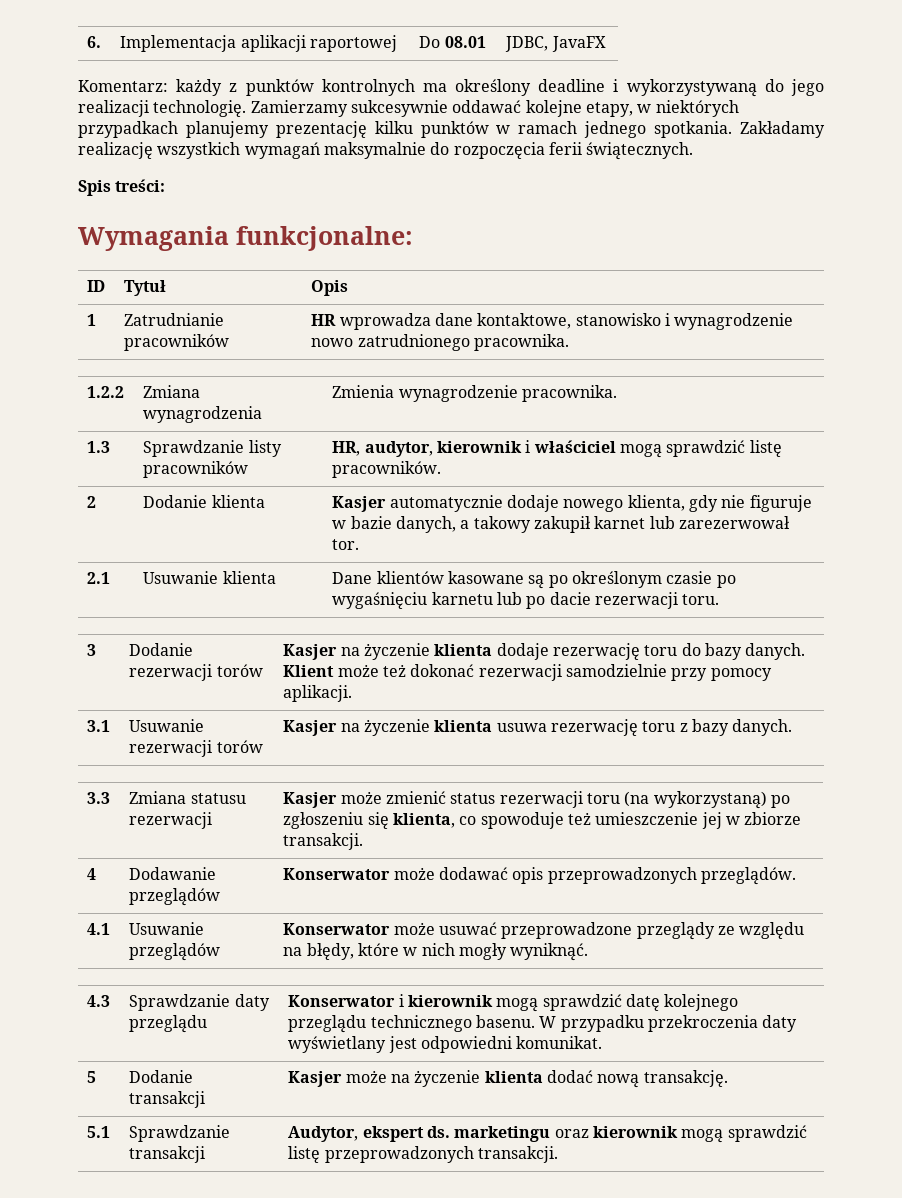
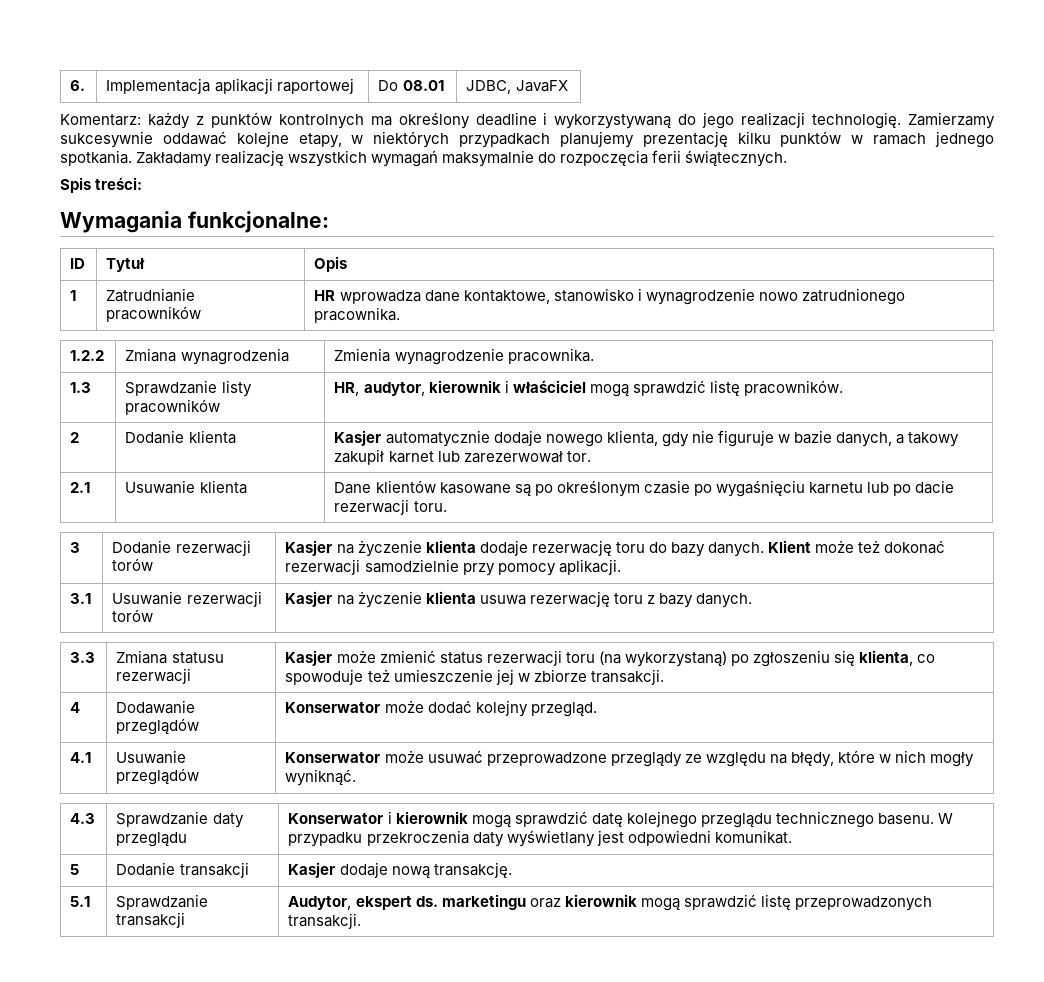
- 4 | Dodawanie przeglądów | Konserwator może dodawać opis przeprowadzonych przeglądów.
+ 4 | Dodawanie przeglądów | Konserwator może dodać kolejny przegląd.
- 5 | Dodanie transakcji | Kasjer może na życzenie klienta dodać nową transakcję.
+ 5 | Dodanie transakcji | Kasjer dodaje nową transakcję.

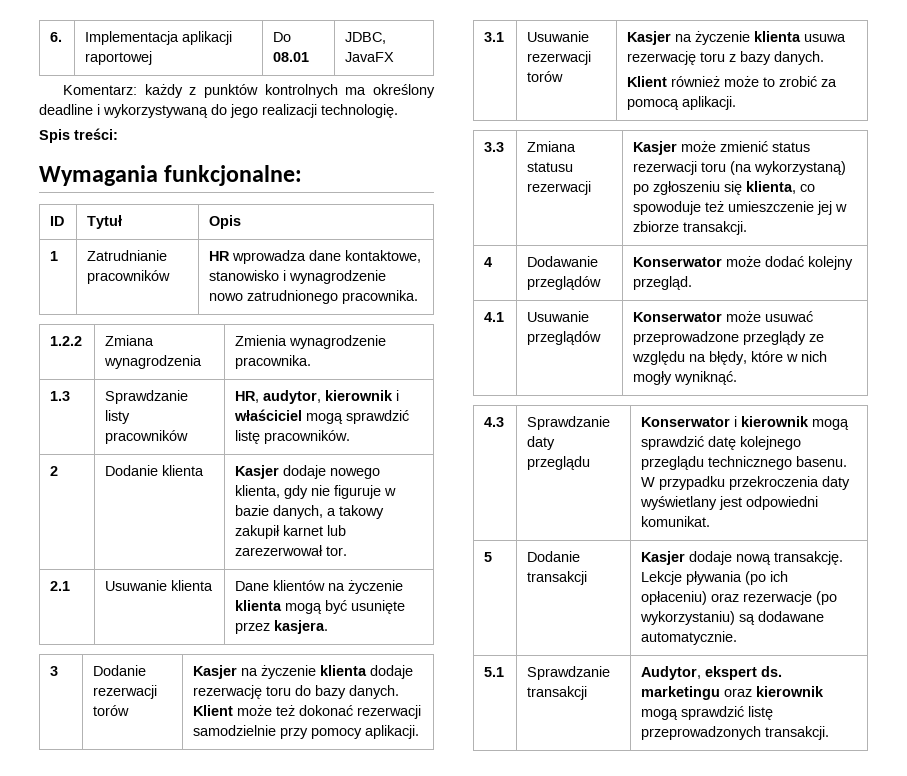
- Zamierzamy sukcesywnie oddawać kolejne etapy, w niektórych przypadkach planujemy prezentację kilku punktów w ramach jednego spotkania. Zakładamy realizację wszystkich wymagań maksymalnie do rozpoczęcia ferii świątecznych.
- 2 | Dodanie klienta | Kasjer automatycznie dodaje nowego klienta, gdy nie figuruje w bazie danych, a takowy zakupił karnet lub zarezerwował tor.
+ 2 | Dodanie klienta | Kasjer dodaje nowego klienta, gdy nie figuruje w bazie danych, a takowy zakupił karnet lub zarezerwował tor.
- 2.1 | Usuwanie klienta | Dane klientów kasowane są po określonym czasie po wygaśnięciu karnetu lub po dacie rezerwacji toru.
+ 2.1 | Usuwanie klienta | Dane klientów na życzenie klienta mogą być usunięte przez kasjera.
  3.1 | Usuwanie rezerwacji torów | Kasjer na życzenie klienta usuwa rezerwację toru z bazy danych.
+ Klient również może to zrobić za pomocą aplikacji.
- 5 | Dodanie transakcji | Kasjer dodaje nową transakcję.
+ 5 | Dodanie transakcji | Kasjer dodaje nową transakcję. Lekcje pływania (po ich opłaceniu) oraz rezerwacje (po wykorzystaniu) są dodawane automatycznie.

